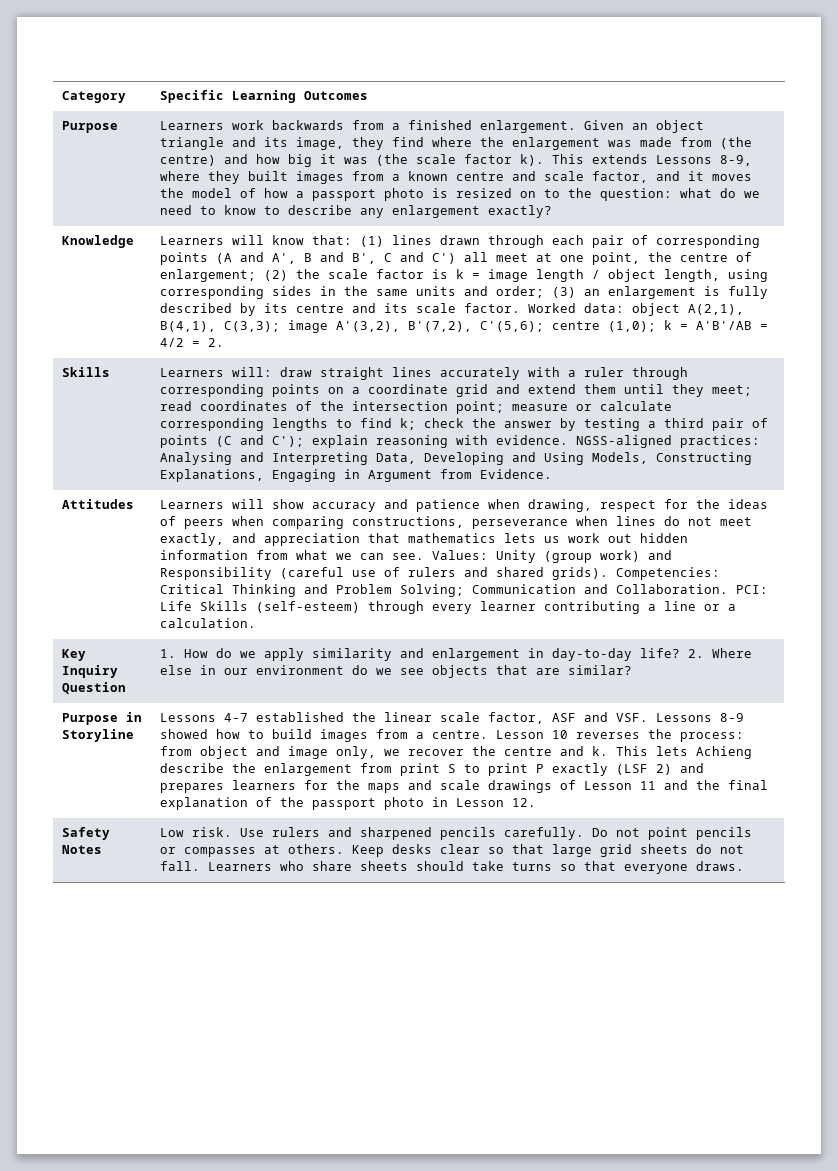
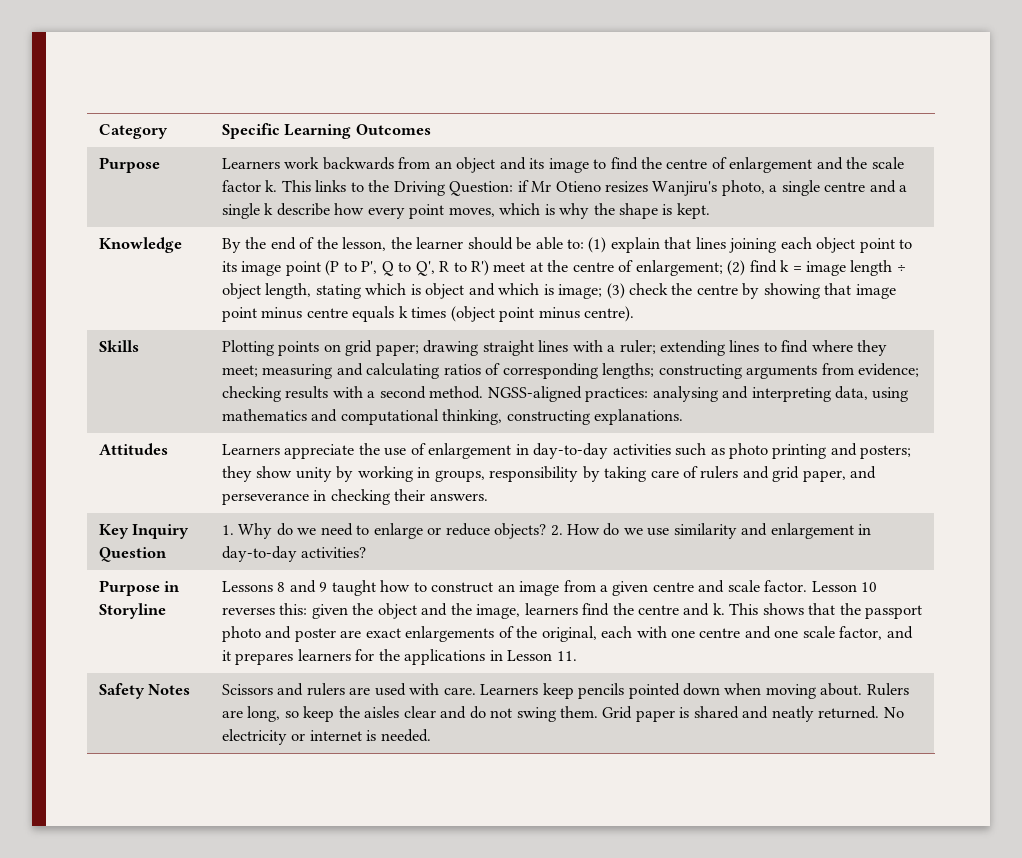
- Learners work backwards from a finished enlargement. Given an object triangle and its image, they find where the enlargement was made from (the centre) and how big it was (the scale factor k). This extends Lessons 8-9, where they built images from a known centre and scale factor, and it moves the model of how a passport photo is resized on to the question: what do we need to know to describe any enlargement exactly?
- Knowledge | Learners will know that: (1) lines drawn through each pair of corresponding points (A and A', B and B', C and C') all meet at one point, the centre of enlargement; (2) the scale factor is k = image length / object length, using corresponding sides in the same units and order; (3) an enlargement is fully described by its centre and its scale factor. Worked data: object A(2,1), B(4,1), C(3,3); image A'(3,2), B'(7,2), C'(5,6); centre (1,0); k = A'B'/AB = 4/2 = 2.
- Skills | Learners will: draw straight lines accurately with a ruler through corresponding points on a coordinate grid and extend them until they meet; read coordinates of the intersection point; measure or calculate corresponding lengths to find k; check the answer by testing a third pair of points (C and C'); explain reasoning with evidence. NGSS-aligned practices: Analysing and Interpreting Data, Developing and Using Models, Constructing Explanations, Engaging in Argument from Evidence.
- Attitudes | Learners will show accuracy and patience when drawing, respect for the ideas of peers when comparing constructions, perseverance when lines do not meet exactly, and appreciation that mathematics lets us work out hidden information from what we can see. Values: Unity (group work) and Responsibility (careful use of rulers and shared grids). Competencies: Critical Thinking and Problem Solving; Communication and Collaboration. PCI: Life Skills (self-esteem) through every learner contributing a line or a calculation.
- Key Inquiry Question | 1. How do we apply similarity and enlargement in day-to-day life? 2. Where else in our environment do we see objects that are similar?
- Purpose in Storyline | Lessons 4-7 established the linear scale factor, ASF and VSF. Lessons 8-9 showed how to build images from a centre. Lesson 10 reverses the process: from object and image only, we recover the centre and k.
+ Learners work backwards from an object and its image to find the centre of enlargement and the scale factor k. This links to the Driving Question: if Mr Otieno resizes Wanjiru's photo, a single centre and a single k describe how every point moves, which is why the shape is kept.
+ Knowledge | By the end of the lesson, the learner should be able to: (1) explain that lines joining each object point to its image point (P to P', Q to Q', R to R') meet at the centre of enlargement; (2) find k = image length ÷ object length, stating which is object and which is image; (3) check the centre by showing that image point minus centre equals k times (object point minus centre).
+ Skills | Plotting points on grid paper; drawing straight lines with a ruler; extending lines to find where they meet; measuring and calculating ratios of corresponding lengths; constructing arguments from evidence; checking results with a second method. NGSS-aligned practices: analysing and interpreting data, using mathematics and computational thinking, constructing explanations.
+ Attitudes | Learners appreciate the use of enlargement in day-to-day activities such as photo printing and posters; they show unity by working in groups, responsibility by taking care of rulers and grid paper, and perseverance in checking their answers.
+ Key Inquiry Question | 1. Why do we need to enlarge or reduce objects? 2. How do we use similarity and enlargement in day-to-day activities?
+ Purpose in Storyline | Lessons 8 and 9 taught how to construct an image from a given centre and scale factor. Lesson 10 reverses this: given the object and the image, learners find the centre and k.
- This lets Achieng describe the enlargement from print S to print P exactly (LSF 2) and prepares learners for the maps and scale drawings of Lesson 11 and the final explanation of the passport photo in Lesson 12.
+ This shows that the passport photo and poster are exact enlargements of the original, each with one centre and one scale factor, and it prepares learners for the applications in Lesson 11.
- Low risk. Use rulers and sharpened pencils carefully. Do not point pencils or compasses at others. Keep desks clear so that large grid sheets do not fall. Learners who share sheets should take turns so that everyone draws.
+ Scissors and rulers are used with care. Learners keep pencils pointed down when moving about. Rulers are long, so keep the aisles clear and do not swing them. Grid paper is shared and neatly returned. No electricity or internet is needed.

